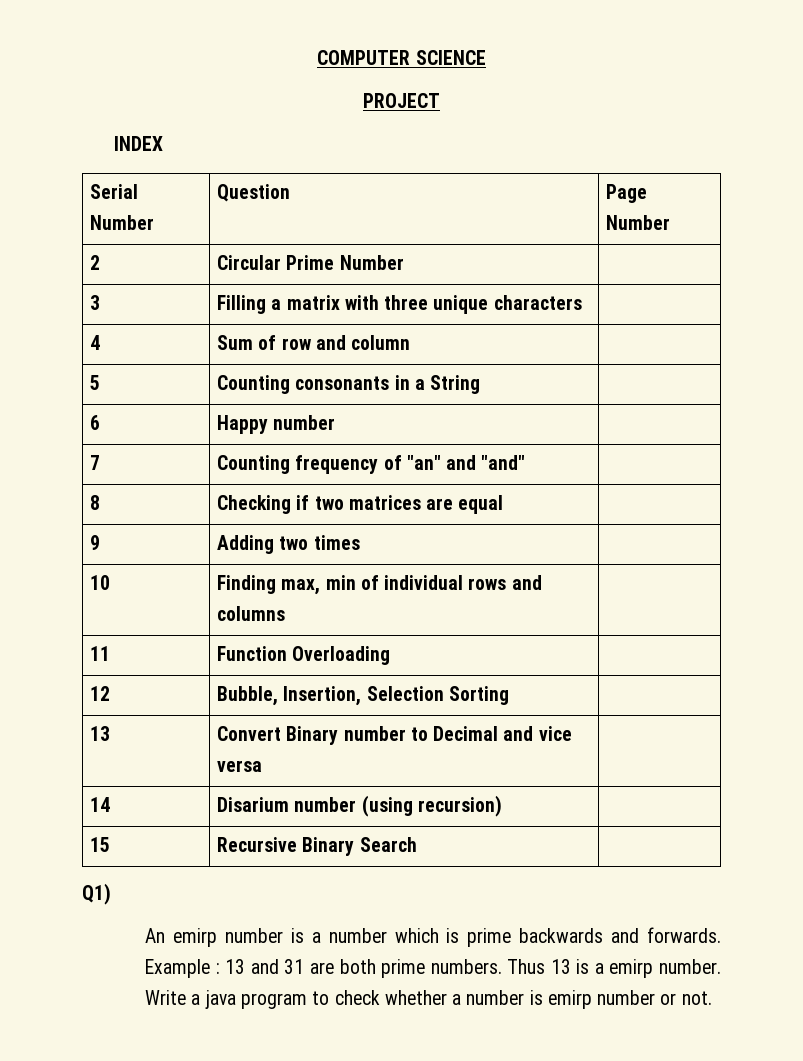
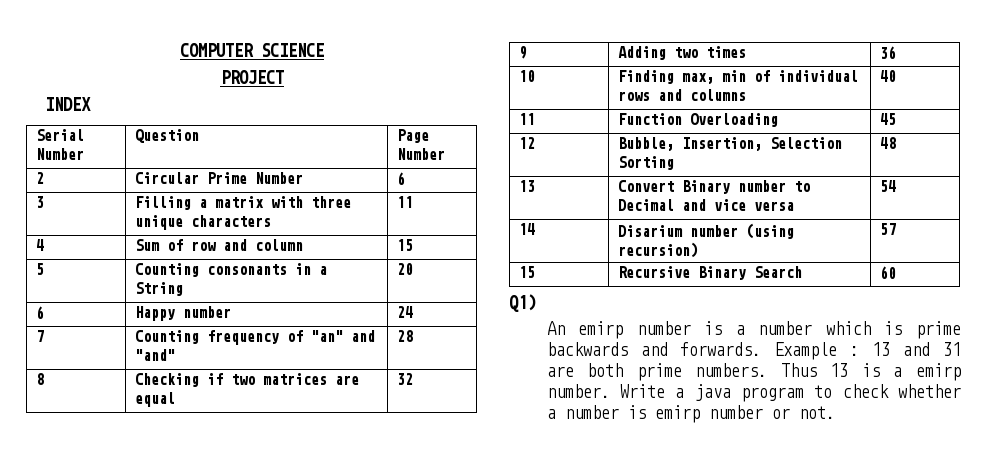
- 2 | Circular Prime Number |
+ 2 | Circular Prime Number | 6
- 3 | Filling a matrix with three unique characters |
+ 3 | Filling a matrix with three unique characters | 11
- 4 | Sum of row and column |
+ 4 | Sum of row and column | 15
- 5 | Counting consonants in a String |
+ 5 | Counting consonants in a String | 20
- 6 | Happy number |
+ 6 | Happy number | 24
- 7 | Counting frequency of "an" and "and" |
+ 7 | Counting frequency of "an" and "and" | 28
- 8 | Checking if two matrices are equal |
+ 8 | Checking if two matrices are equal | 32
- 9 | Adding two times |
+ 9 | Adding two times | 36
- 10 | Finding max, min of individual rows and columns |
+ 10 | Finding max, min of individual rows and columns | 40
- 11 | Function Overloading |
+ 11 | Function Overloading | 45
- 12 | Bubble, Insertion, Selection Sorting |
+ 12 | Bubble, Insertion, Selection Sorting | 48
- 13 | Convert Binary number to Decimal and vice versa |
+ 13 | Convert Binary number to Decimal and vice versa | 54
- 14 | Disarium number (using recursion) |
+ 14 | Disarium number (using recursion) | 57
- 15 | Recursive Binary Search |
+ 15 | Recursive Binary Search | 60

